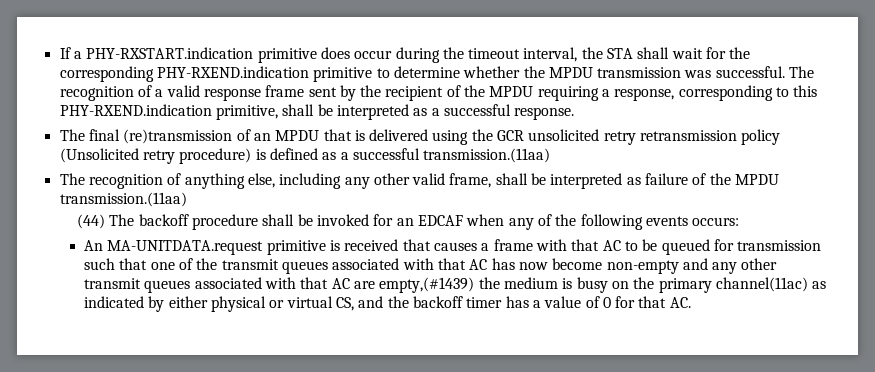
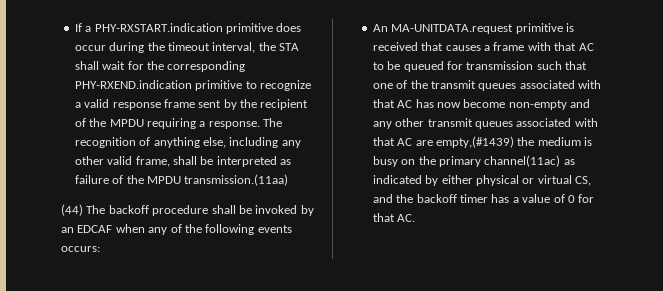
- If a PHY-RXSTART.indication primitive does occur during the timeout interval, the STA shall wait for the corresponding PHY-RXEND.indication primitive to determine whether the MPDU transmission was successful. The recognition of a valid response frame sent by the recipient of the MPDU requiring a response, corresponding to this PHY-RXEND.indication primitive, shall be interpreted as a successful response.
- The final (re)transmission of an MPDU that is delivered using the GCR unsolicited retry retransmission policy (Unsolicited retry procedure) is defined as a successful transmission.(11aa)
- The recognition of anything else, including any other valid frame, shall be interpreted as failure of the MPDU transmission.(11aa)
+ If a PHY-RXSTART.indication primitive does occur during the timeout interval, the STA shall wait for the corresponding PHY-RXEND.indication primitive to recognize a valid response frame sent by the recipient of the MPDU requiring a response. The recognition of anything else, including any other valid frame, shall be interpreted as failure of the MPDU transmission.(11aa)
- (44) The backoff procedure shall be invoked for an EDCAF when any of the following events occurs:
+ (44) The backoff procedure shall be invoked by an EDCAF when any of the following events occurs:

